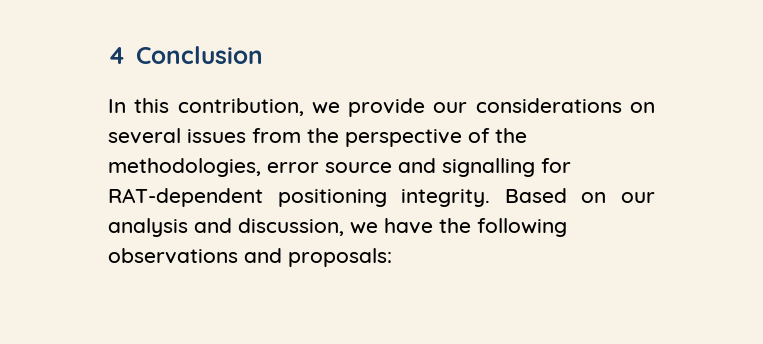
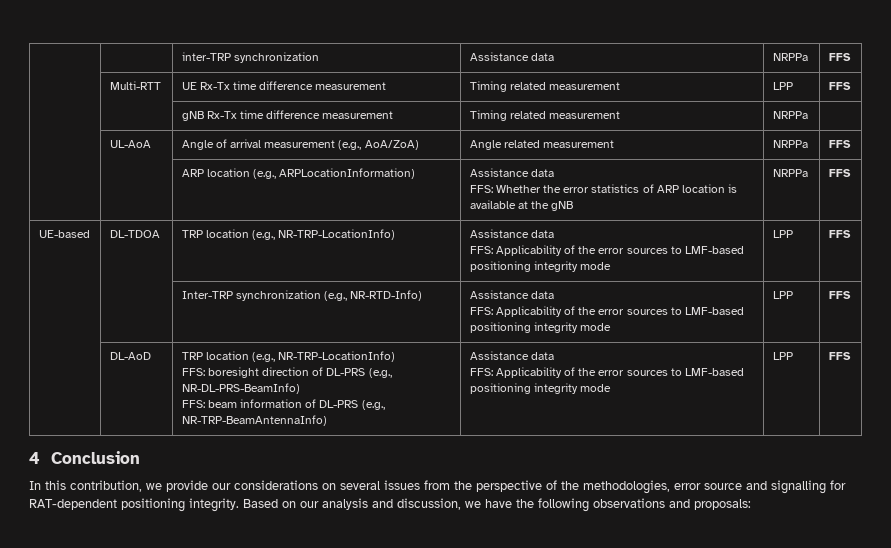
+ | | inter-TRP synchronization | Assistance data | NRPPa | FFS
+ | Multi-RTT | UE Rx-Tx time difference measurement | Timing related measurement | LPP | FFS
+ | | gNB Rx-Tx time difference measurement | Timing related measurement | NRPPa |
+ | UL-AoA | Angle of arrival measurement (e.g., AoA/ZoA) | Angle related measurement | NRPPa | FFS
+ | | ARP location (e.g., ARPLocationInformation) | Assistance data
+ FFS: Whether the error statistics of ARP location is available at the gNB | NRPPa | FFS
+ UE-based | DL-TDOA | TRP location (e.g., NR-TRP-LocationInfo) | Assistance data
+ FFS: Applicability of the error sources to LMF-based positioning integrity mode | LPP | FFS
+ | | Inter-TRP synchronization (e.g., NR-RTD-Info) | Assistance data
+ FFS: Applicability of the error sources to LMF-based positioning integrity mode | LPP | FFS
+ | DL-AoD | TRP location (e.g., NR-TRP-LocationInfo)
+ FFS: boresight direction of DL-PRS (e.g., NR-DL-PRS-BeamInfo)
+ FFS: beam information of DL-PRS (e.g., NR-TRP-BeamAntennaInfo) | Assistance data
+ FFS: Applicability of the error sources to LMF-based positioning integrity mode | LPP | FFS

